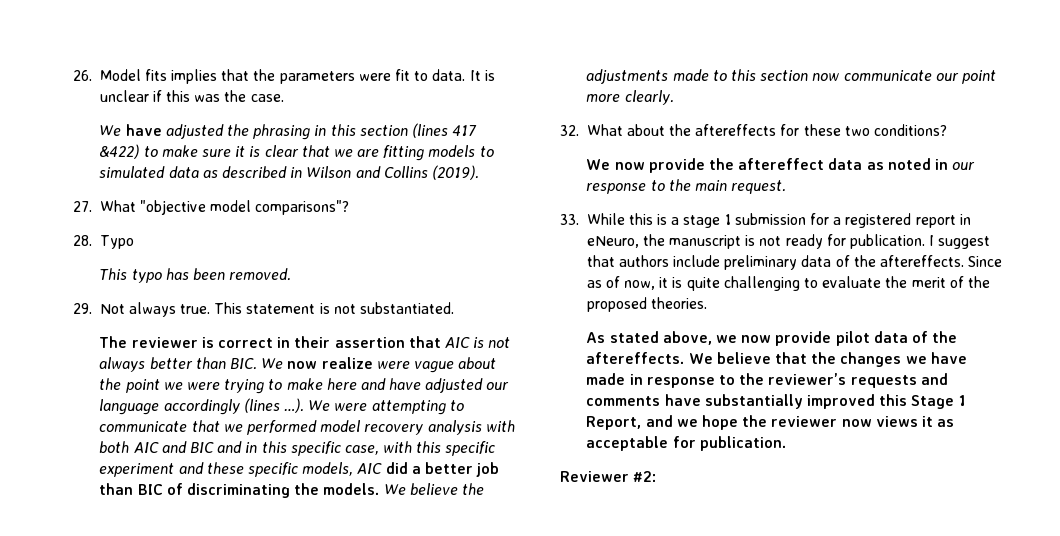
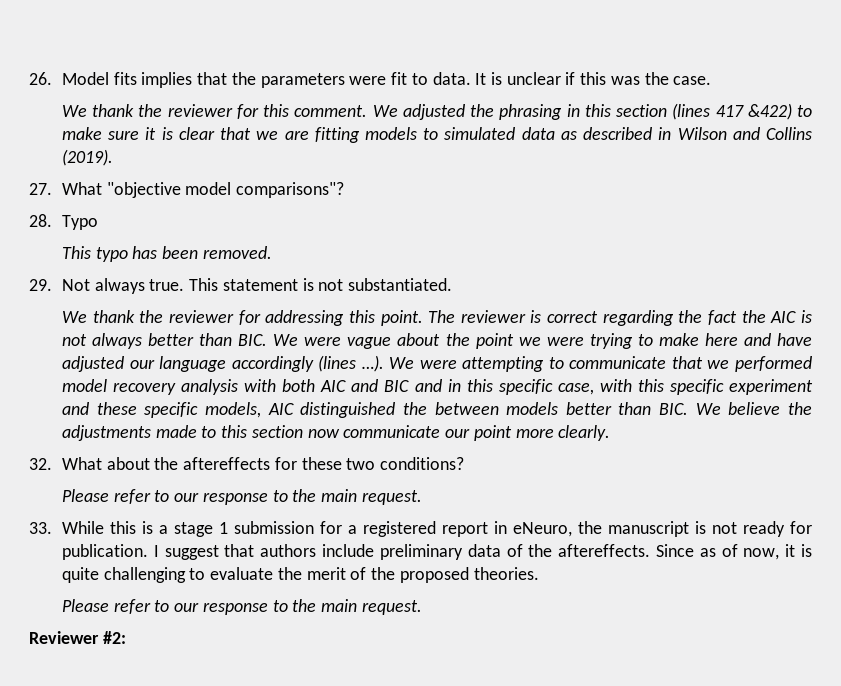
- We have adjusted the phrasing in this section (lines 417 &422) to make sure it is clear that we are fitting models to simulated data as described in Wilson and Collins (2019).
+ We thank the reviewer for this comment. We adjusted the phrasing in this section (lines 417 &422) to make sure it is clear that we are fitting models to simulated data as described in Wilson and Collins (2019).
- The reviewer is correct in their assertion that AIC is not always better than BIC. We now realize were vague about the point we were trying to make here and have adjusted our language accordingly (lines …).
+ We thank the reviewer for addressing this point. The reviewer is correct regarding the fact the AIC is not always better than BIC. We were vague about the point we were trying to make here and have adjusted our language accordingly (lines …).
- We were attempting to communicate that we performed model recovery analysis with both AIC and BIC and in this specific case, with this specific experiment and these specific models, AIC did a better job than BIC of discriminating the models. We believe the adjustments made to this section now communicate our point more clearly.
+ We were attempting to communicate that we performed model recovery analysis with both AIC and BIC and in this specific case, with this specific experiment and these specific models, AIC distinguished the between models better than BIC. We believe the adjustments made to this section now communicate our point more clearly.
  32. What about the aftereffects for these two conditions?
- We now provide the aftereffect data as noted in our response to the main request.
+ Please refer to our response to the main request.
  Since as of now, it is quite challenging to evaluate the merit of the proposed theories.
- As stated above, we now provide pilot data of the aftereffects. We believe that the changes we have made in response to the reviewer’s requests and comments have substantially improved this Stage 1 Report, and we hope the reviewer now views it as acceptable for publication.
+ Please refer to our response to the main request.

